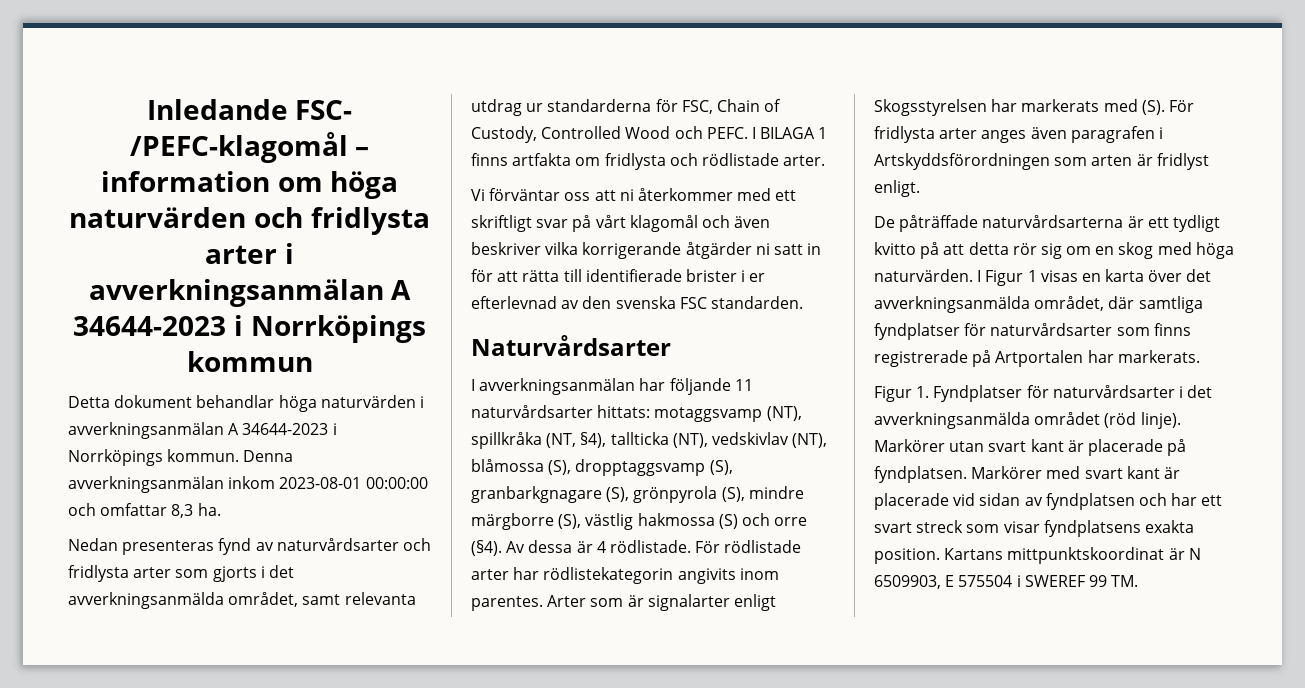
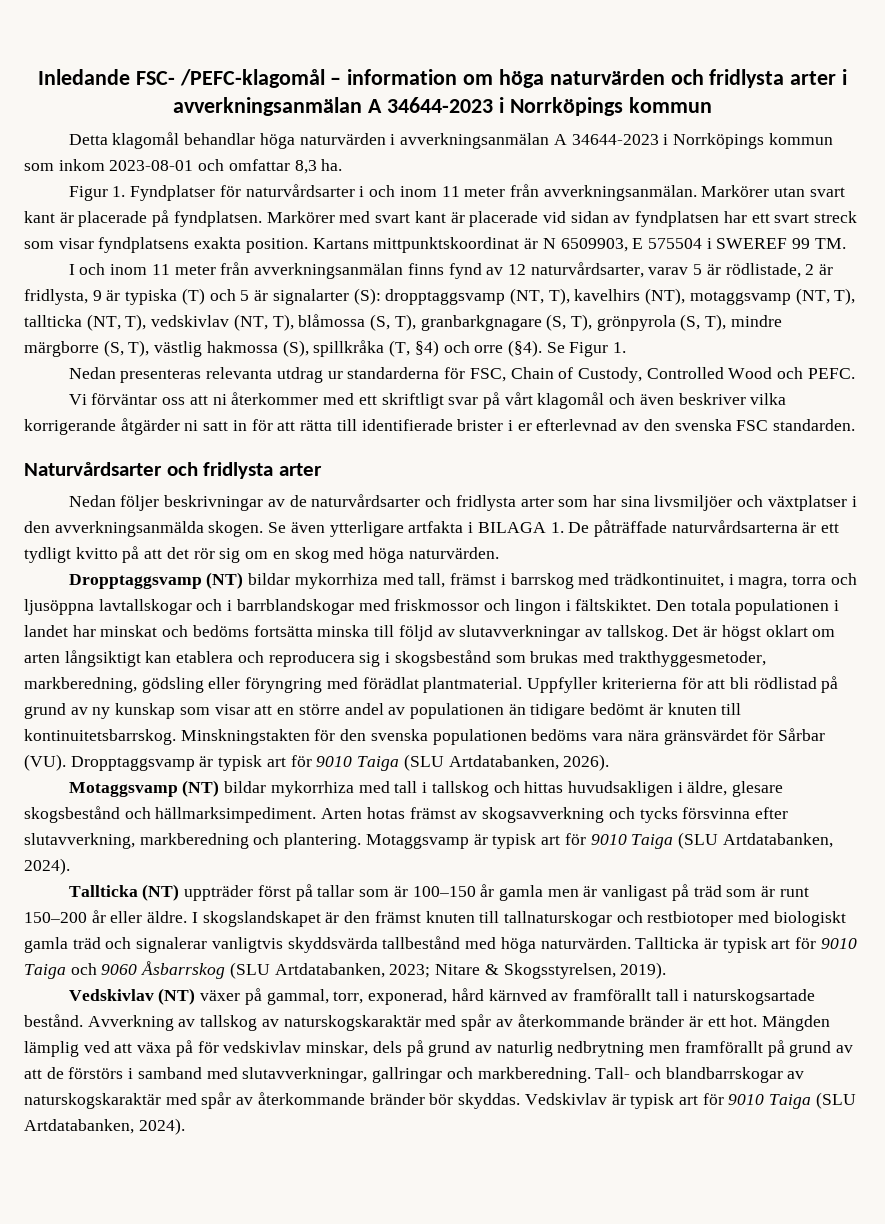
- Detta dokument behandlar höga naturvärden i avverkningsanmälan A 34644-2023 i Norrköpings kommun. Denna avverkningsanmälan inkom 2023-08-01 00:00:00 och omfattar 8,3 ha.
+ Detta klagomål behandlar höga naturvärden i avverkningsanmälan A 34644-2023 i Norrköpings kommun som inkom 2023-08-01 och omfattar 8,3 ha.
- Nedan presenteras fynd av naturvårdsarter och fridlysta arter som gjorts i det avverkningsanmälda området, samt relevanta utdrag ur standarderna för FSC, Chain of Custody, Controlled Wood och PEFC. I BILAGA 1 finns artfakta om fridlysta och rödlistade arter.
+ Figur 1. Fyndplatser för naturvårdsarter i och inom 11 meter från avverkningsanmälan. Markörer utan svart kant är placerade på fyndplatsen. Markörer med svart kant är placerade vid sidan av fyndplatsen har ett svart streck som visar fyndplatsens exakta position. Kartans mittpunktskoordinat är N 6509903, E 575504 i SWEREF 99 TM.
+ I och inom 11 meter från avverkningsanmälan finns fynd av 12 naturvårdsarter, varav 5 är rödlistade, 2 är fridlysta, 9 är typiska (T) och 5 är signalarter (S): dropptaggsvamp (NT, T), kavelhirs (NT), motaggsvamp (NT, T), tallticka (NT, T), vedskivlav (NT, T), blåmossa (S, T), granbarkgnagare (S, T), grönpyrola (S, T), mindre märgborre (S, T), västlig hakmossa (S), spillkråka (T, §4) och orre (§4). Se Figur 1.
+ Nedan presenteras relevanta utdrag ur standarderna för FSC, Chain of Custody, Controlled Wood och PEFC.
- Naturvårdsarter
- I avverkningsanmälan har följande 11 naturvårdsarter hittats: motaggsvamp (NT), spillkråka (NT, §4), tallticka (NT), vedskivlav (NT), blåmossa (S), dropptaggsvamp (S), granbarkgnagare (S), grönpyrola (S), mindre märgborre (S), västlig hakmossa (S) och orre (§4). Av dessa är 4 rödlistade. För rödlistade arter har rödlistekategorin angivits inom parentes. Arter som är signalarter enligt Skogsstyrelsen har markerats med (S). För fridlysta arter anges även paragrafen i Artskyddsförordningen som arten är fridlyst enligt.
- De påträffade naturvårdsarterna är ett tydligt kvitto på att detta rör sig om en skog med höga naturvärden. I Figur 1 visas en karta över det avverkningsanmälda området, där samtliga fyndplatser för naturvårdsarter som finns registrerade på Artportalen har markerats.
- Figur 1. Fyndplatser för naturvårdsarter i det avverkningsanmälda området (röd linje). Markörer utan svart kant är placerade på fyndplatsen. Markörer med svart kant är placerade vid sidan av fyndplatsen och har ett svart streck som visar fyndplatsens exakta position. Kartans mittpunktskoordinat är N 6509903, E 575504 i SWEREF 99 TM.
+ Naturvårdsarter och fridlysta arter
+ Nedan följer beskrivningar av de naturvårdsarter och fridlysta arter som har sina livsmiljöer och växtplatser i den avverkningsanmälda skogen. Se även ytterligare artfakta i BILAGA 1. De påträffade naturvårdsarterna är ett tydligt kvitto på att det rör sig om en skog med höga naturvärden.
+ Dropptaggsvamp (NT) bildar mykorrhiza med tall, främst i barrskog med trädkontinuitet, i magra, torra och ljusöppna lavtallskogar och i barrblandskogar med friskmossor och lingon i fältskiktet. Den totala populationen i landet har minskat och bedöms fortsätta minska till följd av slutavverkningar av tallskog. Det är högst oklart om arten långsiktigt kan etablera och reproducera sig i skogsbestånd som brukas med trakthyggesmetoder, markberedning, gödsling eller föryngring med förädlat plantmaterial. Uppfyller kriterierna för att bli rödlistad på grund av ny kunskap som visar att en större andel av populationen än tidigare bedömt är knuten till kontinuitetsbarrskog. Minskningstakten för den svenska populationen bedöms vara nära gränsvärdet för Sårbar (VU). Dropptaggsvamp är typisk art för 9010 Taiga (SLU Artdatabanken, 2026).
+ Motaggsvamp (NT) bildar mykorrhiza med tall i tallskog och hittas huvudsakligen i äldre, glesare skogsbestånd och hällmarksimpediment. Arten hotas främst av skogsavverkning och tycks försvinna efter slutavverkning, markberedning och plantering. Motaggsvamp är typisk art för 9010 Taiga (SLU Artdatabanken, 2024).
+ Tallticka (NT) uppträder först på tallar som är 100–150 år gamla men är vanligast på träd som är runt 150–200 år eller äldre. I skogslandskapet är den främst knuten till tallnaturskogar och restbiotoper med biologiskt gamla träd och signalerar vanligtvis skyddsvärda tallbestånd med höga naturvärden. Tallticka är typisk art för 9010 Taiga och 9060 Åsbarrskog (SLU Artdatabanken, 2023; Nitare & Skogsstyrelsen, 2019).
+ Vedskivlav (NT) växer på gammal, torr, exponerad, hård kärnved av framförallt tall i naturskogsartade bestånd. Avverkning av tallskog av naturskogskaraktär med spår av återkommande bränder är ett hot. Mängden lämplig ved att växa på för vedskivlav minskar, dels på grund av naturlig nedbrytning men framförallt på grund av att de förstörs i samband med slutavverkningar, gallringar och markberedning. Tall- och blandbarrskogar av naturskogskaraktär med spår av återkommande bränder bör skyddas. Vedskivlav är typisk art för 9010 Taiga (SLU Artdatabanken, 2024).

